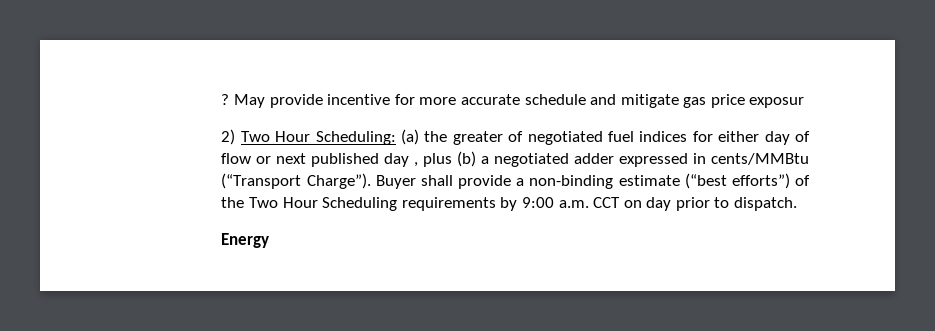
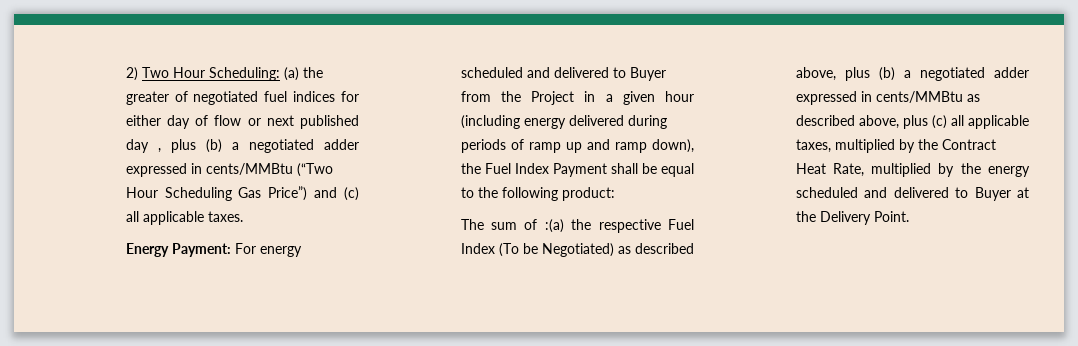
- ? May provide incentive for more accurate schedule and mitigate gas price exposur
- 2) Two Hour Scheduling: (a) the greater of negotiated fuel indices for either day of flow or next published day , plus (b) a negotiated adder expressed in cents/MMBtu (“Transport Charge”). Buyer shall provide a non-binding estimate (“best efforts”) of the Two Hour Scheduling requirements by 9:00 a.m. CCT on day prior to dispatch.
- Energy
+ 2) Two Hour Scheduling: (a) the greater of negotiated fuel indices for either day of flow or next published day , plus (b) a negotiated adder expressed in cents/MMBtu (“Two Hour Scheduling Gas Price”) and (c) all applicable taxes.
+ Energy Payment: For energy scheduled and delivered to Buyer from the Project in a given hour (including energy delivered during periods of ramp up and ramp down), the Fuel Index Payment shall be equal to the following product:
+ The sum of :(a) the respective Fuel Index (To be Negotiated) as described above, plus (b) a negotiated adder expressed in cents/MMBtu as described above, plus (c) all applicable taxes, multiplied by the Contract Heat Rate, multiplied by the energy scheduled and delivered to Buyer at the Delivery Point.

